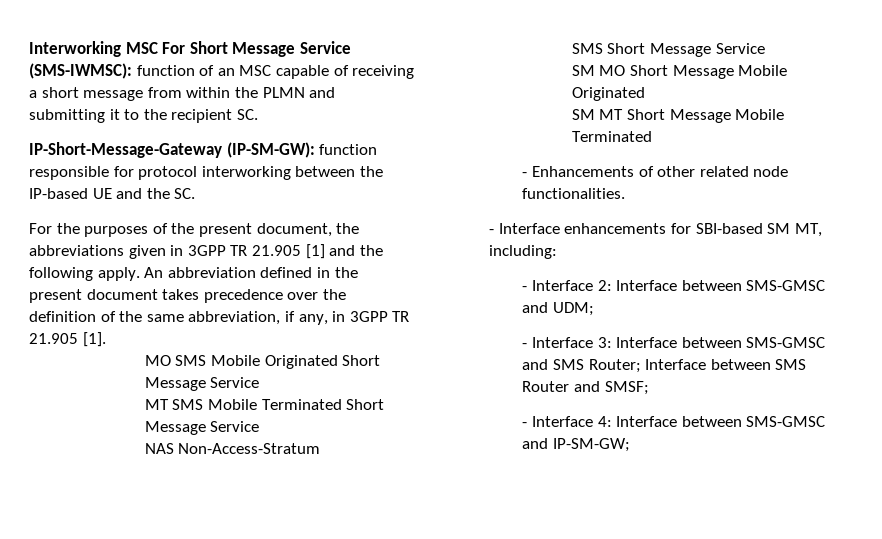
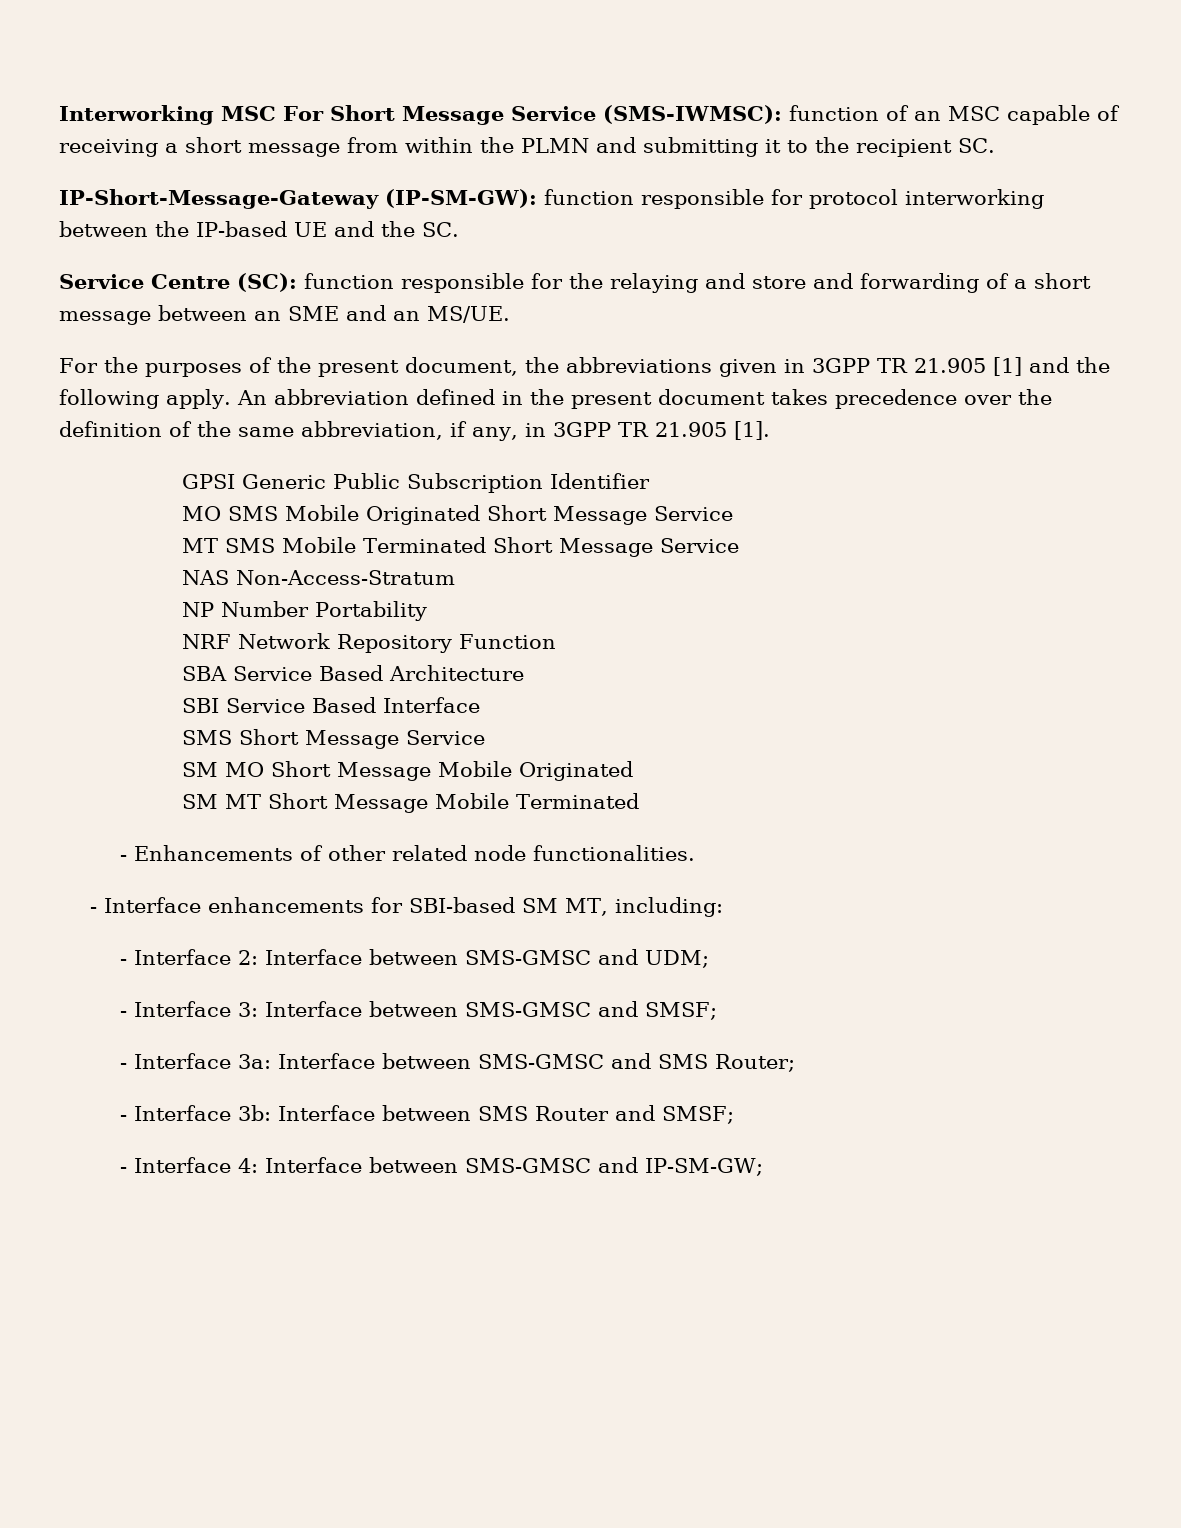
+ Service Centre (SC): function responsible for the relaying and store and forwarding of a short message between an SME and an MS/UE.
+ GPSI Generic Public Subscription Identifier
+ NP Number Portability
+ NRF Network Repository Function
+ SBA Service Based Architecture
+ SBI Service Based Interface
- - Interface 3: Interface between SMS-GMSC and SMS Router; Interface between SMS Router and SMSF;
+ - Interface 3: Interface between SMS-GMSC and SMSF;
+ - Interface 3a: Interface between SMS-GMSC and SMS Router;
+ - Interface 3b: Interface between SMS Router and SMSF;

